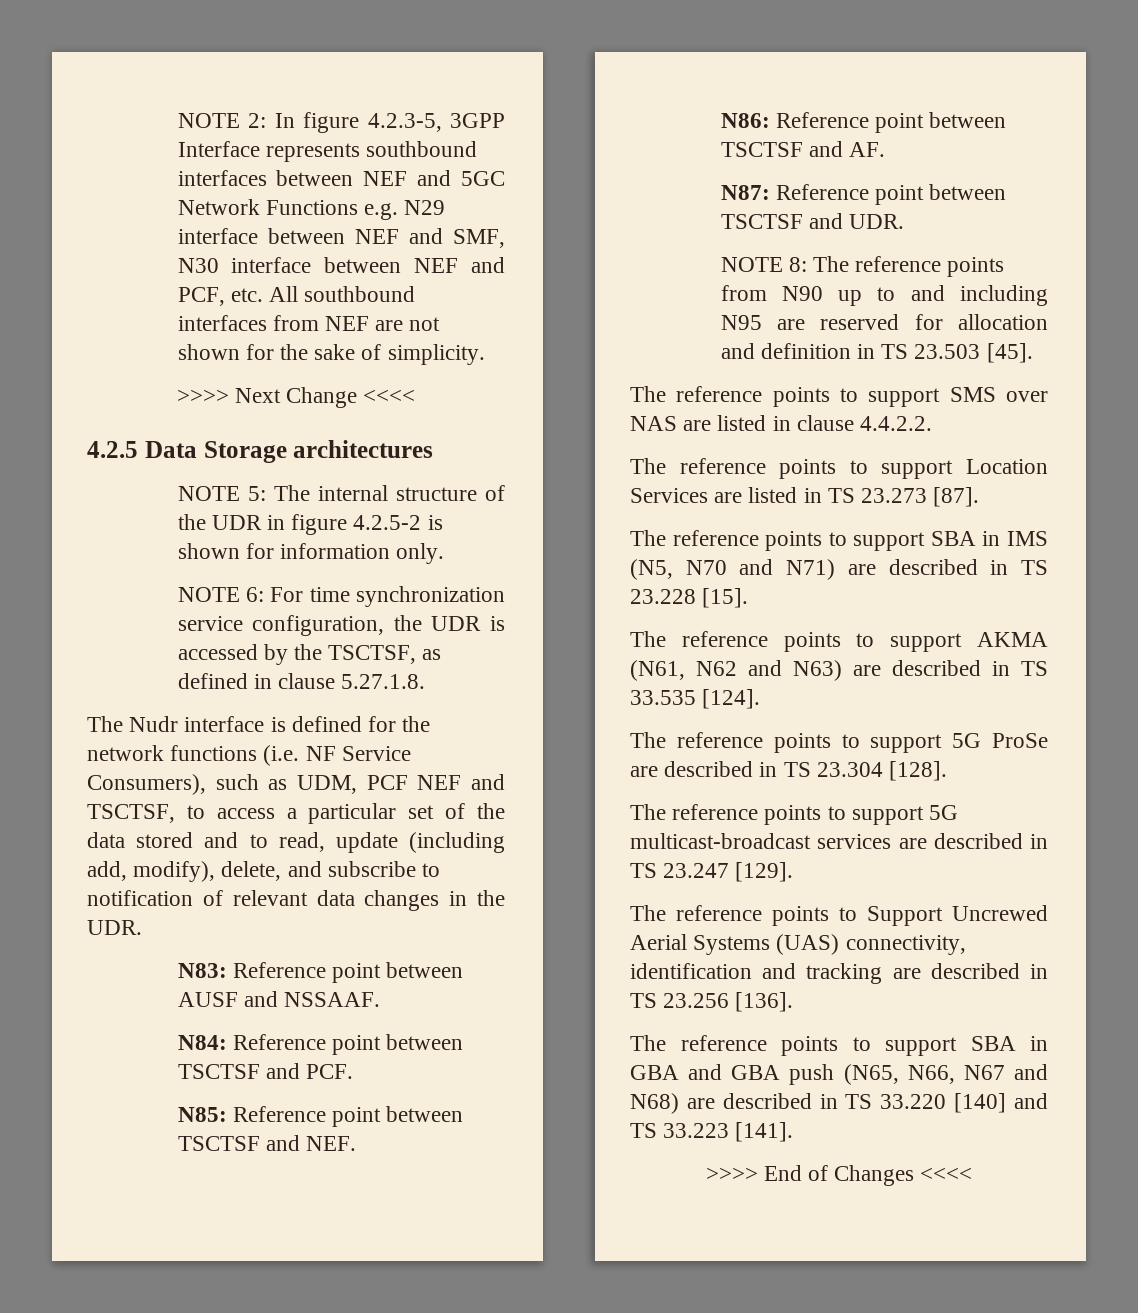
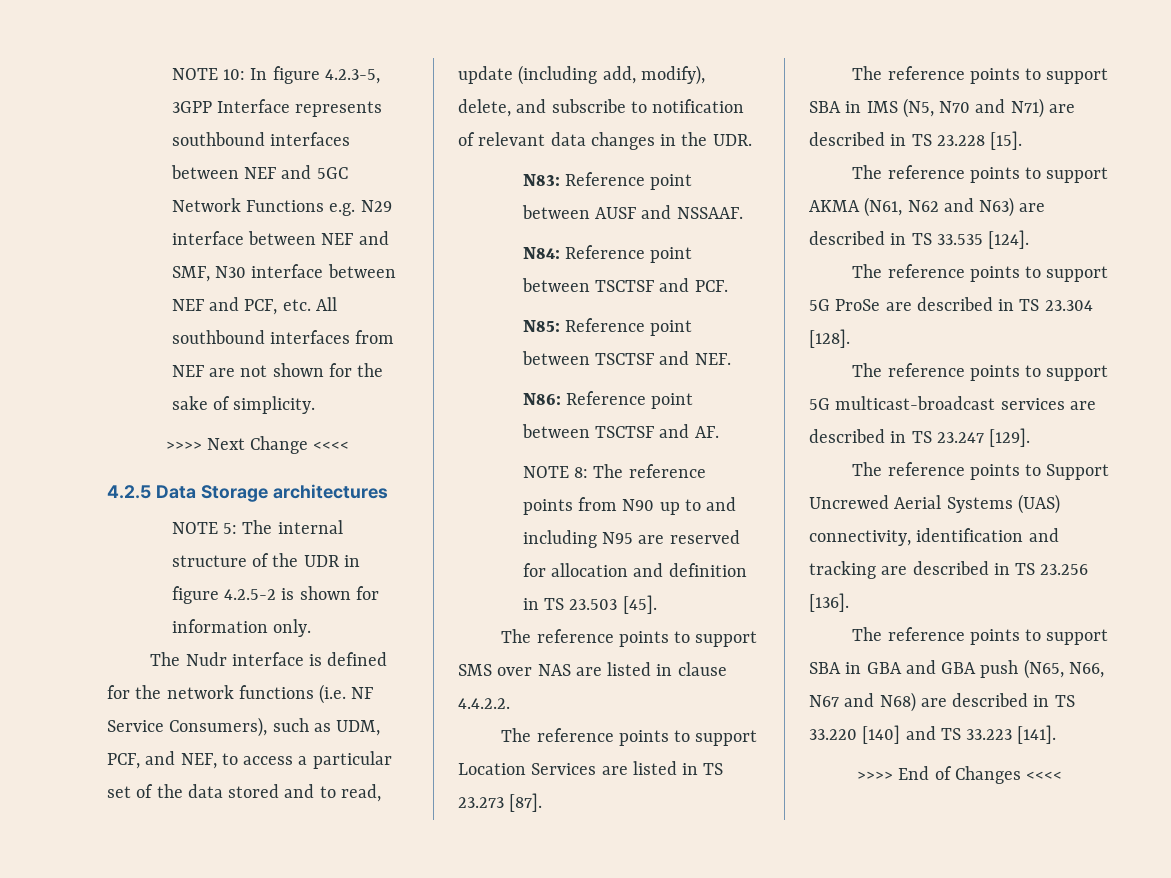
- NOTE 2: In figure 4.2.3-5, 3GPP Interface represents southbound interfaces between NEF and 5GC Network Functions e.g. N29 interface between NEF and SMF, N30 interface between NEF and PCF, etc. All southbound interfaces from NEF are not shown for the sake of simplicity.
+ NOTE 10: In figure 4.2.3-5, 3GPP Interface represents southbound interfaces between NEF and 5GC Network Functions e.g. N29 interface between NEF and SMF, N30 interface between NEF and PCF, etc. All southbound interfaces from NEF are not shown for the sake of simplicity.
- NOTE 6: For time synchronization service configuration, the UDR is accessed by the TSCTSF, as defined in clause 5.27.1.8.
- The Nudr interface is defined for the network functions (i.e. NF Service Consumers), such as UDM, PCF NEF and TSCTSF, to access a particular set of the data stored and to read, update (including add, modify), delete, and subscribe to notification of relevant data changes in the UDR.
+ The Nudr interface is defined for the network functions (i.e. NF Service Consumers), such as UDM, PCF, and NEF, to access a particular set of the data stored and to read, update (including add, modify), delete, and subscribe to notification of relevant data changes in the UDR.
- N87: Reference point between TSCTSF and UDR.

